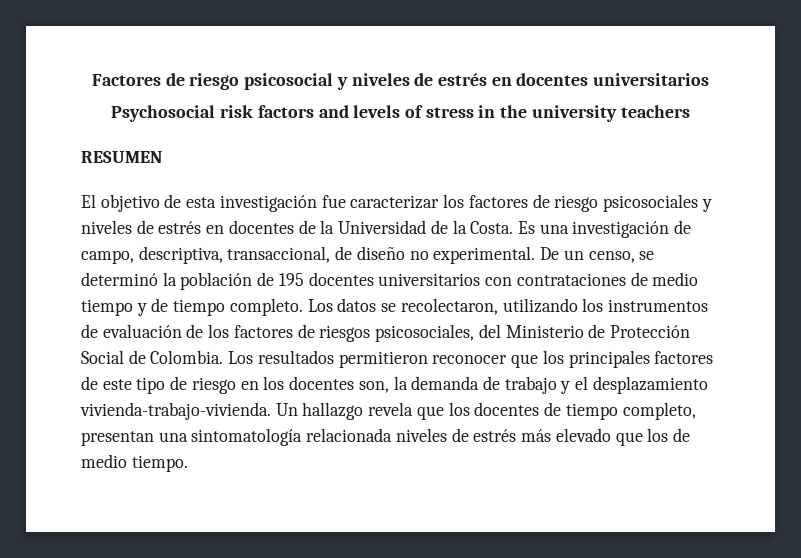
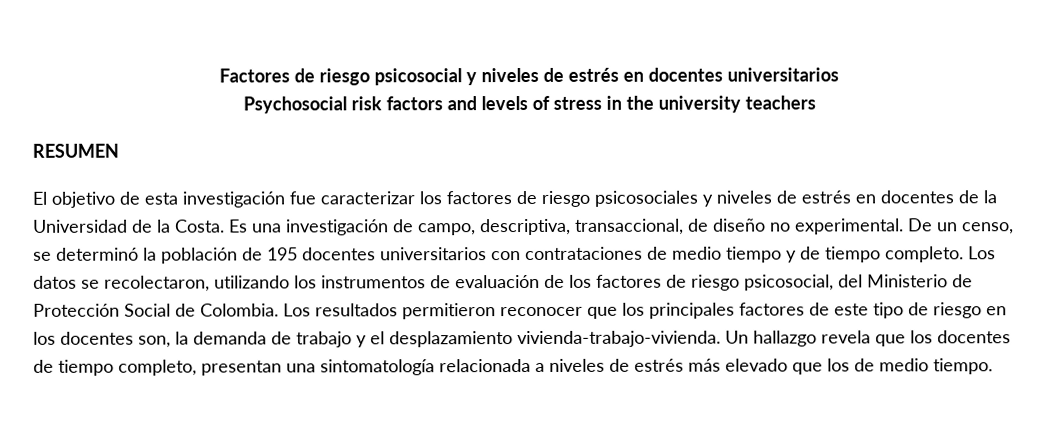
- Los datos se recolectaron, utilizando los instrumentos de evaluación de los factores de riesgos psicosociales, del Ministerio de Protección Social de Colombia.
+ Los datos se recolectaron, utilizando los instrumentos de evaluación de los factores de riesgo psicosocial, del Ministerio de Protección Social de Colombia.
- Un hallazgo revela que los docentes de tiempo completo, presentan una sintomatología relacionada niveles de estrés más elevado que los de medio tiempo.
+ Un hallazgo revela que los docentes de tiempo completo, presentan una sintomatología relacionada a niveles de estrés más elevado que los de medio tiempo.

